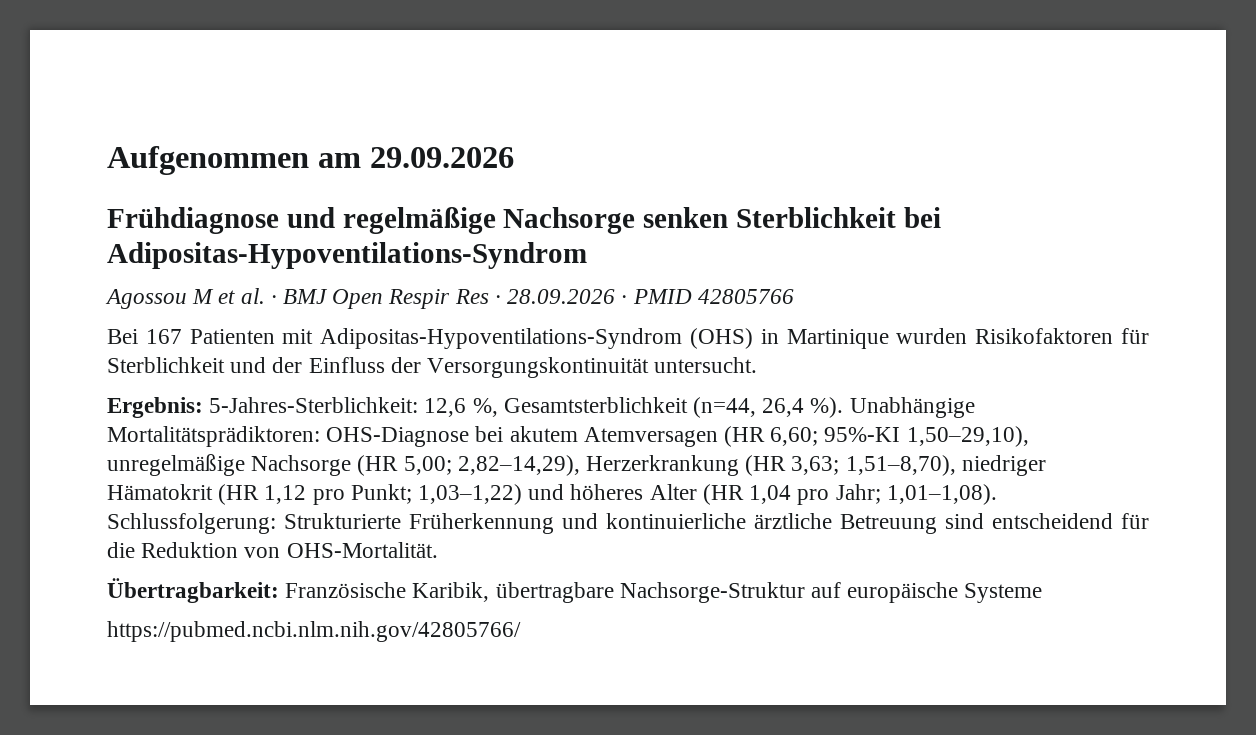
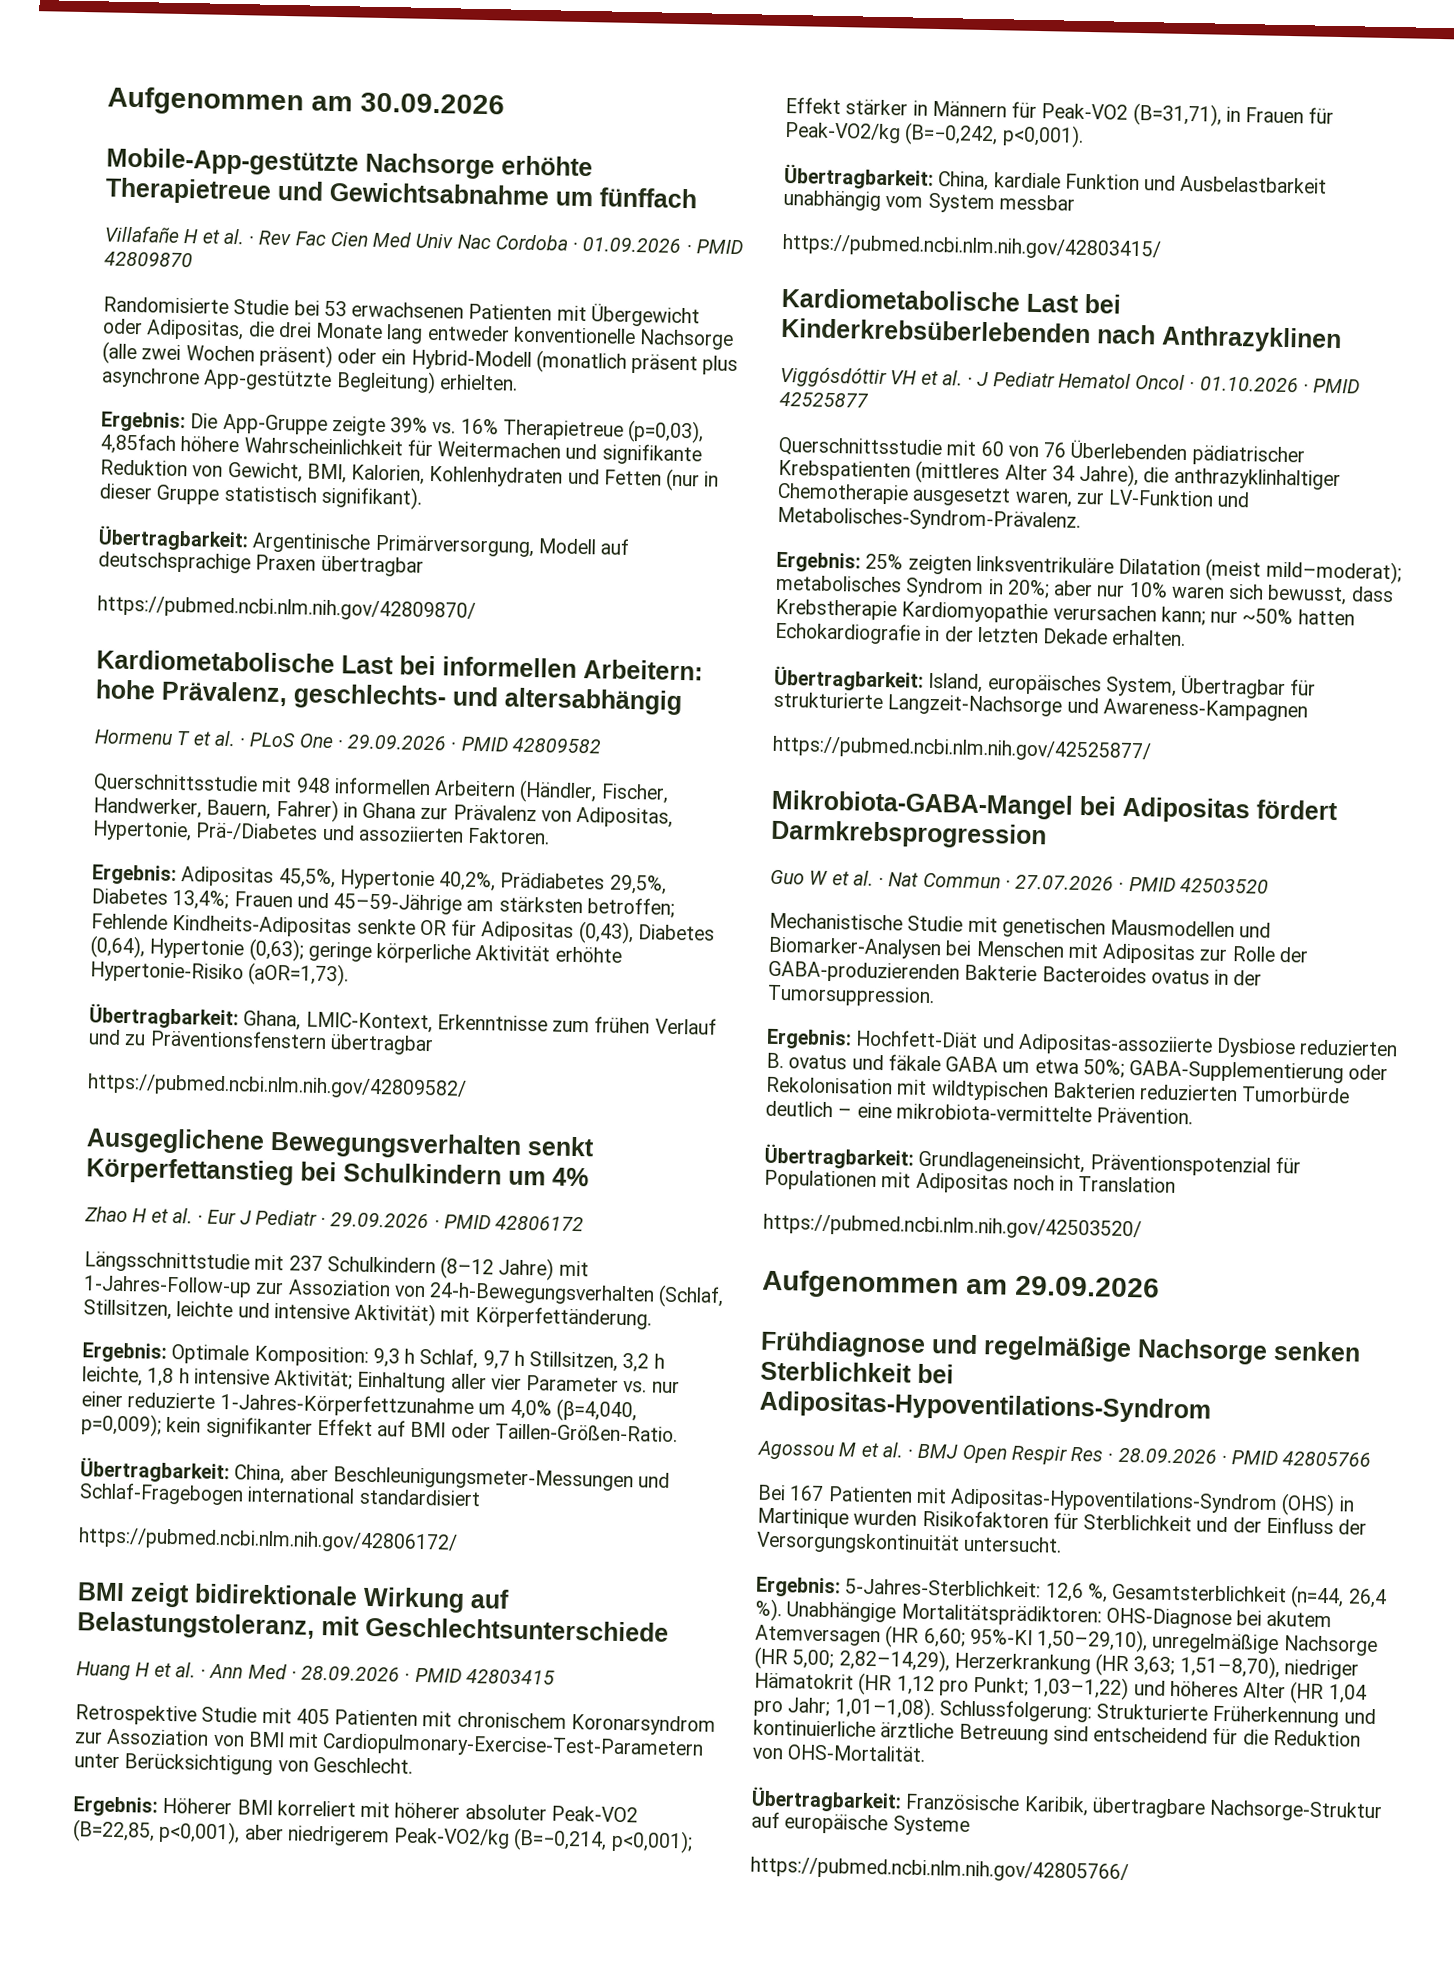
+ Aufgenommen am 30.09.2026
+ Mobile-App-gestützte Nachsorge erhöhte Therapietreue und Gewichtsabnahme um fünffach
+ Villafañe H et al. · Rev Fac Cien Med Univ Nac Cordoba · 01.09.2026 · PMID 42809870
+ Randomisierte Studie bei 53 erwachsenen Patienten mit Übergewicht oder Adipositas, die drei Monate lang entweder konventionelle Nachsorge (alle zwei Wochen präsent) oder ein Hybrid-Modell (monatlich präsent plus asynchrone App-gestützte Begleitung) erhielten.
+ Ergebnis: Die App-Gruppe zeigte 39% vs. 16% Therapietreue (p=0,03), 4,85fach höhere Wahrscheinlichkeit für Weitermachen und signifikante Reduktion von Gewicht, BMI, Kalorien, Kohlenhydraten und Fetten (nur in dieser Gruppe statistisch signifikant).
+ Übertragbarkeit: Argentinische Primärversorgung, Modell auf deutschsprachige Praxen übertragbar
+ https://pubmed.ncbi.nlm.nih.gov/42809870/
+ Kardiometabolische Last bei informellen Arbeitern: hohe Prävalenz, geschlechts- und altersabhängig
+ Hormenu T et al. · PLoS One · 29.09.2026 · PMID 42809582
+ Querschnittsstudie mit 948 informellen Arbeitern (Händler, Fischer, Handwerker, Bauern, Fahrer) in Ghana zur Prävalenz von Adipositas, Hypertonie, Prä-/Diabetes und assoziierten Faktoren.
+ Ergebnis: Adipositas 45,5%, Hypertonie 40,2%, Prädiabetes 29,5%, Diabetes 13,4%; Frauen und 45–59-Jährige am stärksten betroffen; Fehlende Kindheits-Adipositas senkte OR für Adipositas (0,43), Diabetes (0,64), Hypertonie (0,63); geringe körperliche Aktivität erhöhte Hypertonie-Risiko (aOR=1,73).
+ Übertragbarkeit: Ghana, LMIC-Kontext, Erkenntnisse zum frühen Verlauf und zu Präventionsfenstern übertragbar
+ https://pubmed.ncbi.nlm.nih.gov/42809582/
+ Ausgeglichene Bewegungsverhalten senkt Körperfettanstieg bei Schulkindern um 4%
+ Zhao H et al. · Eur J Pediatr · 29.09.2026 · PMID 42806172
+ Längsschnittstudie mit 237 Schulkindern (8–12 Jahre) mit 1-Jahres-Follow-up zur Assoziation von 24-h-Bewegungsverhalten (Schlaf, Stillsitzen, leichte und intensive Aktivität) mit Körperfettänderung.
+ Ergebnis: Optimale Komposition: 9,3 h Schlaf, 9,7 h Stillsitzen, 3,2 h leichte, 1,8 h intensive Aktivität; Einhaltung aller vier Parameter vs. nur einer reduzierte 1-Jahres-Körperfettzunahme um 4,0% (β=4,040, p=0,009); kein signifikanter Effekt auf BMI oder Taillen-Größen-Ratio.
+ Übertragbarkeit: China, aber Beschleunigungsmeter-Messungen und Schlaf-Fragebogen international standardisiert
+ https://pubmed.ncbi.nlm.nih.gov/42806172/
+ BMI zeigt bidirektionale Wirkung auf Belastungstoleranz, mit Geschlechtsunterschiede
+ Huang H et al. · Ann Med · 28.09.2026 · PMID 42803415
+ Retrospektive Studie mit 405 Patienten mit chronischem Koronarsyndrom zur Assoziation von BMI mit Cardiopulmonary-Exercise-Test-Parametern unter Berücksichtigung von Geschlecht.
+ Ergebnis: Höherer BMI korreliert mit höherer absoluter Peak-VO2 (B=22,85, p<0,001), aber niedrigerem Peak-VO2/kg (B=−0,214, p<0,001); Effekt stärker in Männern für Peak-VO2 (B=31,71), in Frauen für Peak-VO2/kg (B=−0,242, p<0,001).
+ Übertragbarkeit: China, kardiale Funktion und Ausbelastbarkeit unabhängig vom System messbar
+ https://pubmed.ncbi.nlm.nih.gov/42803415/
+ Kardiometabolische Last bei Kinderkrebsüberlebenden nach Anthrazyklinen
+ Viggósdóttir VH et al. · J Pediatr Hematol Oncol · 01.10.2026 · PMID 42525877
+ Querschnittsstudie mit 60 von 76 Überlebenden pädiatrischer Krebspatienten (mittleres Alter 34 Jahre), die anthrazyklinhaltiger Chemotherapie ausgesetzt waren, zur LV-Funktion und Metabolisches-Syndrom-Prävalenz.
+ Ergebnis: 25% zeigten linksventrikuläre Dilatation (meist mild–moderat); metabolisches Syndrom in 20%; aber nur 10% waren sich bewusst, dass Krebstherapie Kardiomyopathie verursachen kann; nur ~50% hatten Echokardiografie in der letzten Dekade erhalten.
+ Übertragbarkeit: Island, europäisches System, Übertragbar für strukturierte Langzeit-Nachsorge und Awareness-Kampagnen
+ https://pubmed.ncbi.nlm.nih.gov/42525877/
+ Mikrobiota-GABA-Mangel bei Adipositas fördert Darmkrebsprogression
+ Guo W et al. · Nat Commun · 27.07.2026 · PMID 42503520
+ Mechanistische Studie mit genetischen Mausmodellen und Biomarker-Analysen bei Menschen mit Adipositas zur Rolle der GABA-produzierenden Bakterie Bacteroides ovatus in der Tumorsuppression.
+ Ergebnis: Hochfett-Diät und Adipositas-assoziierte Dysbiose reduzierten B. ovatus und fäkale GABA um etwa 50%; GABA-Supplementierung oder Rekolonisation mit wildtypischen Bakterien reduzierten Tumorbürde deutlich – eine mikrobiota-vermittelte Prävention.
+ Übertragbarkeit: Grundlageneinsicht, Präventionspotenzial für Populationen mit Adipositas noch in Translation
+ https://pubmed.ncbi.nlm.nih.gov/42503520/

